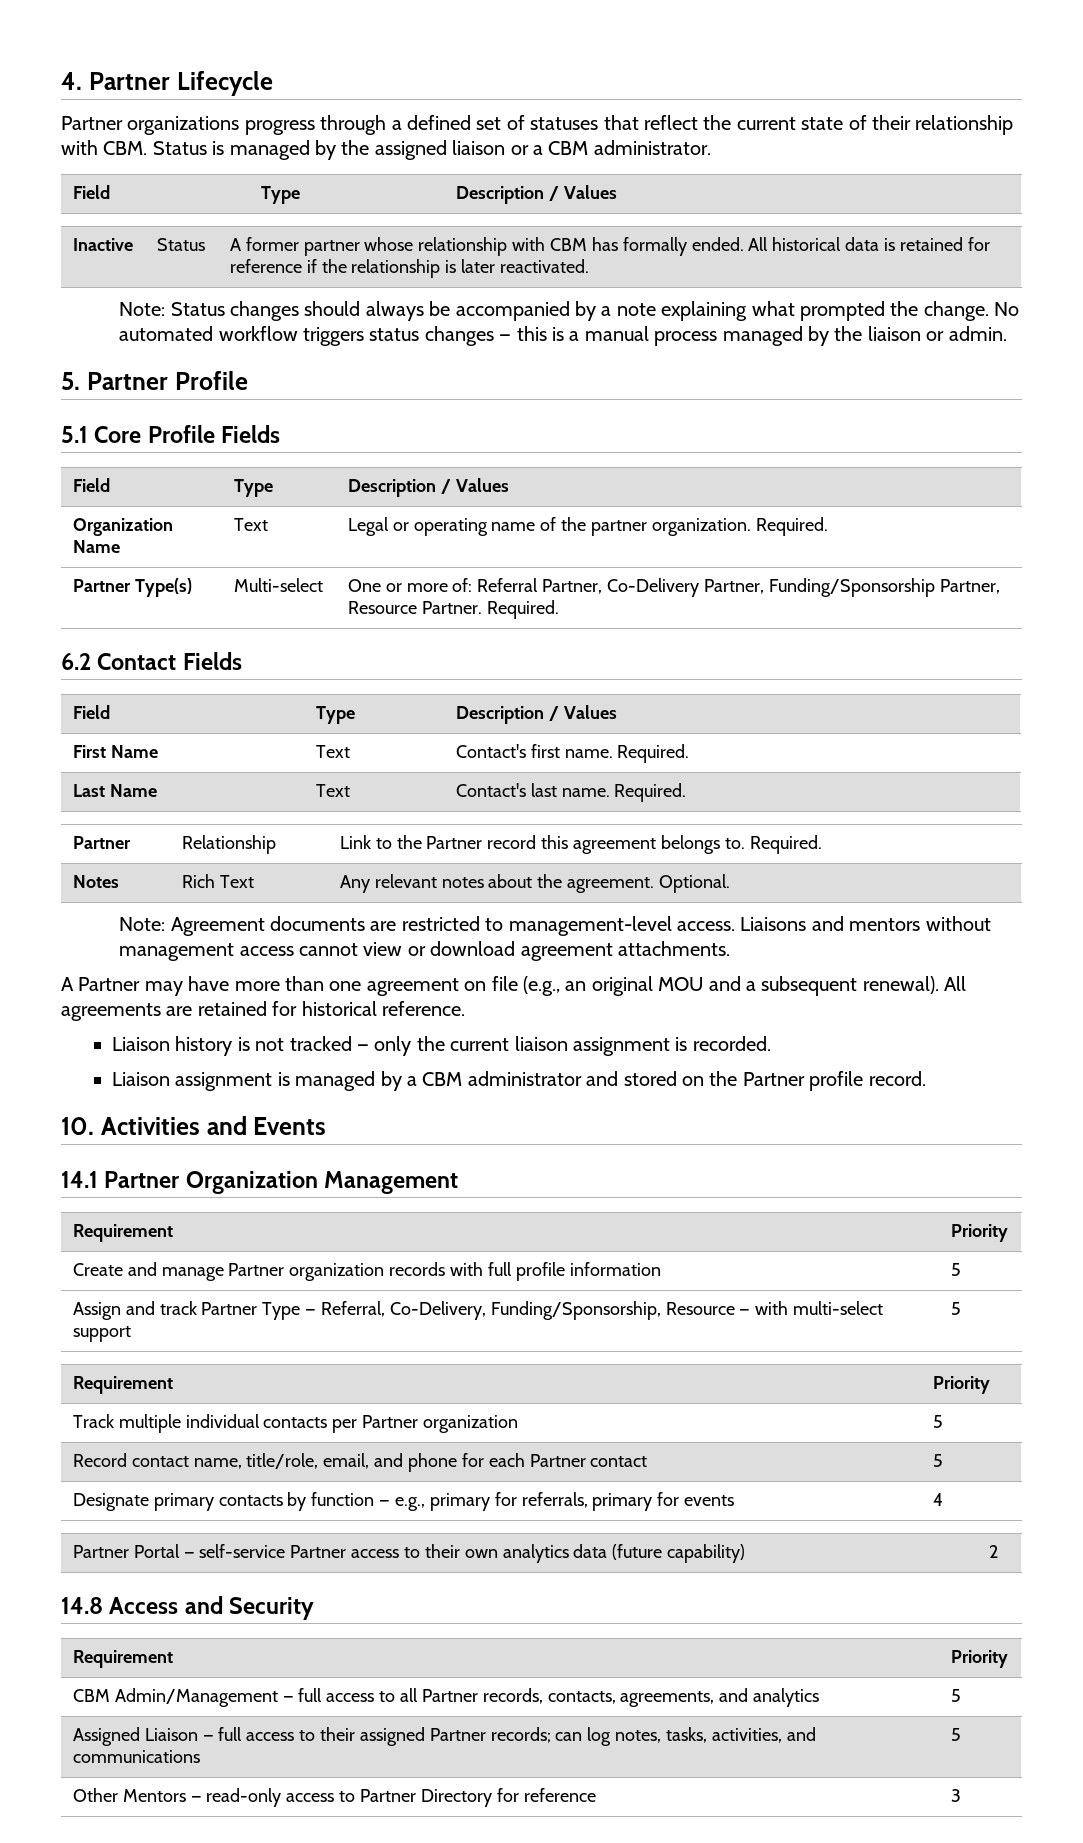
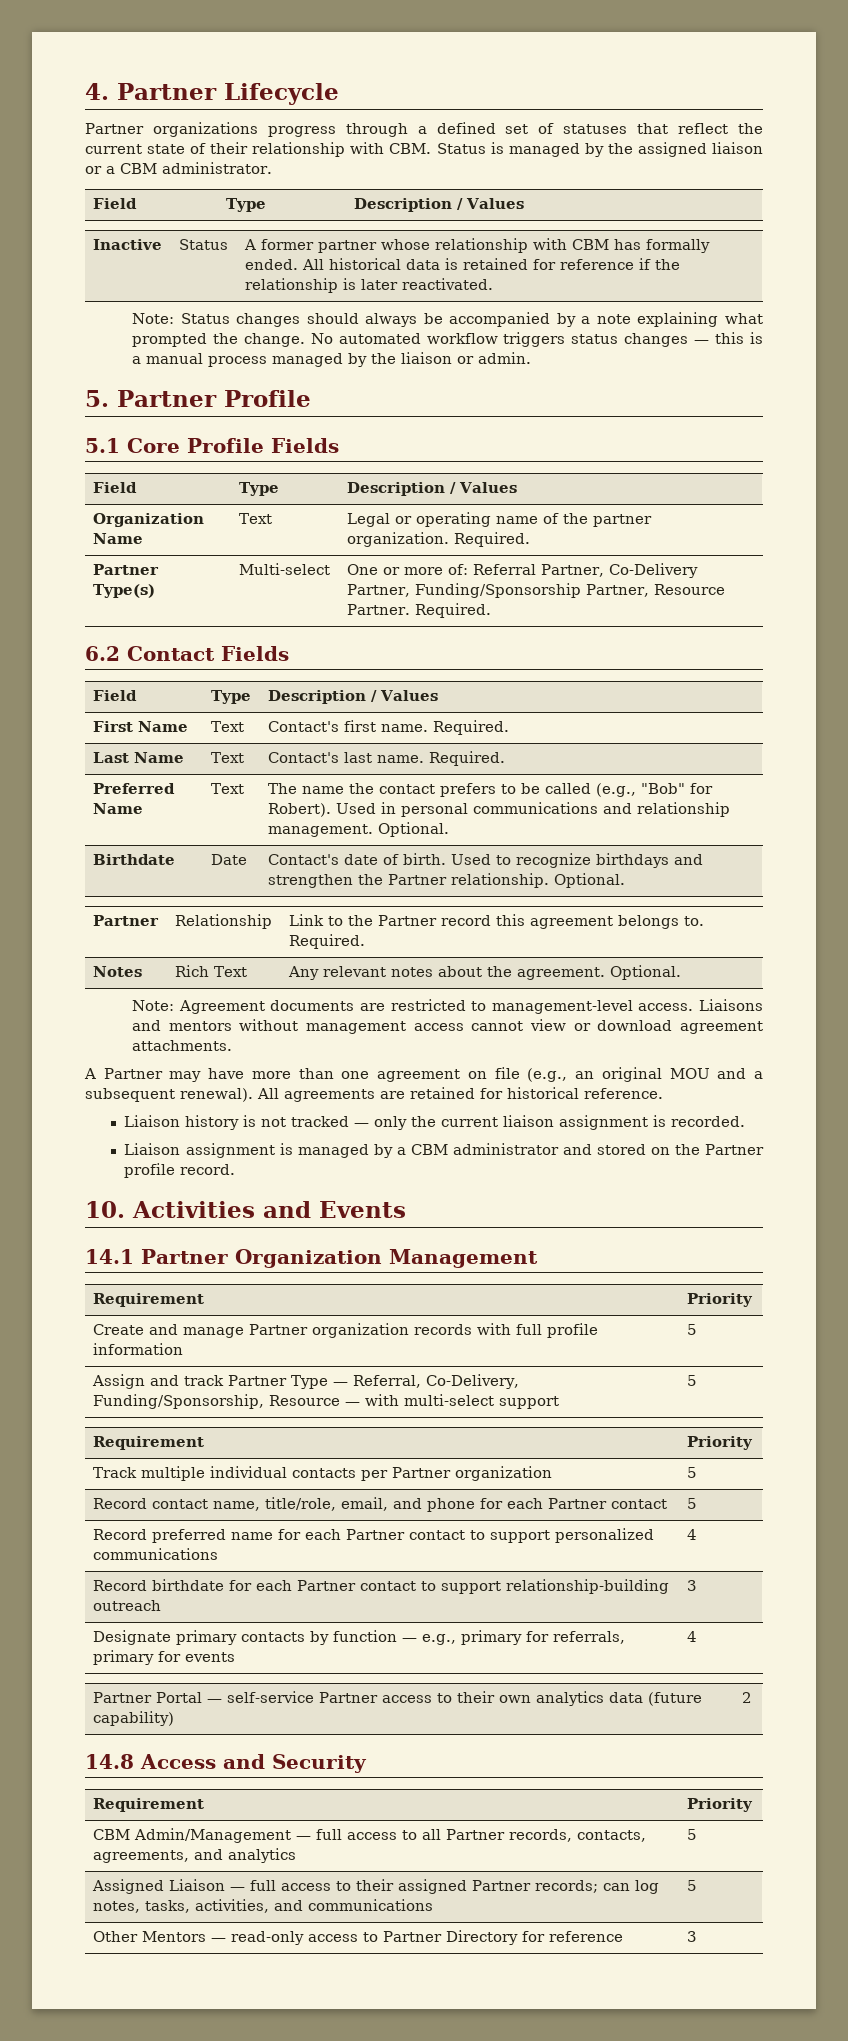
+ Preferred Name | Text | The name the contact prefers to be called (e.g., "Bob" for Robert). Used in personal communications and relationship management. Optional.
+ Birthdate | Date | Contact's date of birth. Used to recognize birthdays and strengthen the Partner relationship. Optional.
+ Record preferred name for each Partner contact to support personalized communications | 4
+ Record birthdate for each Partner contact to support relationship-building outreach | 3

